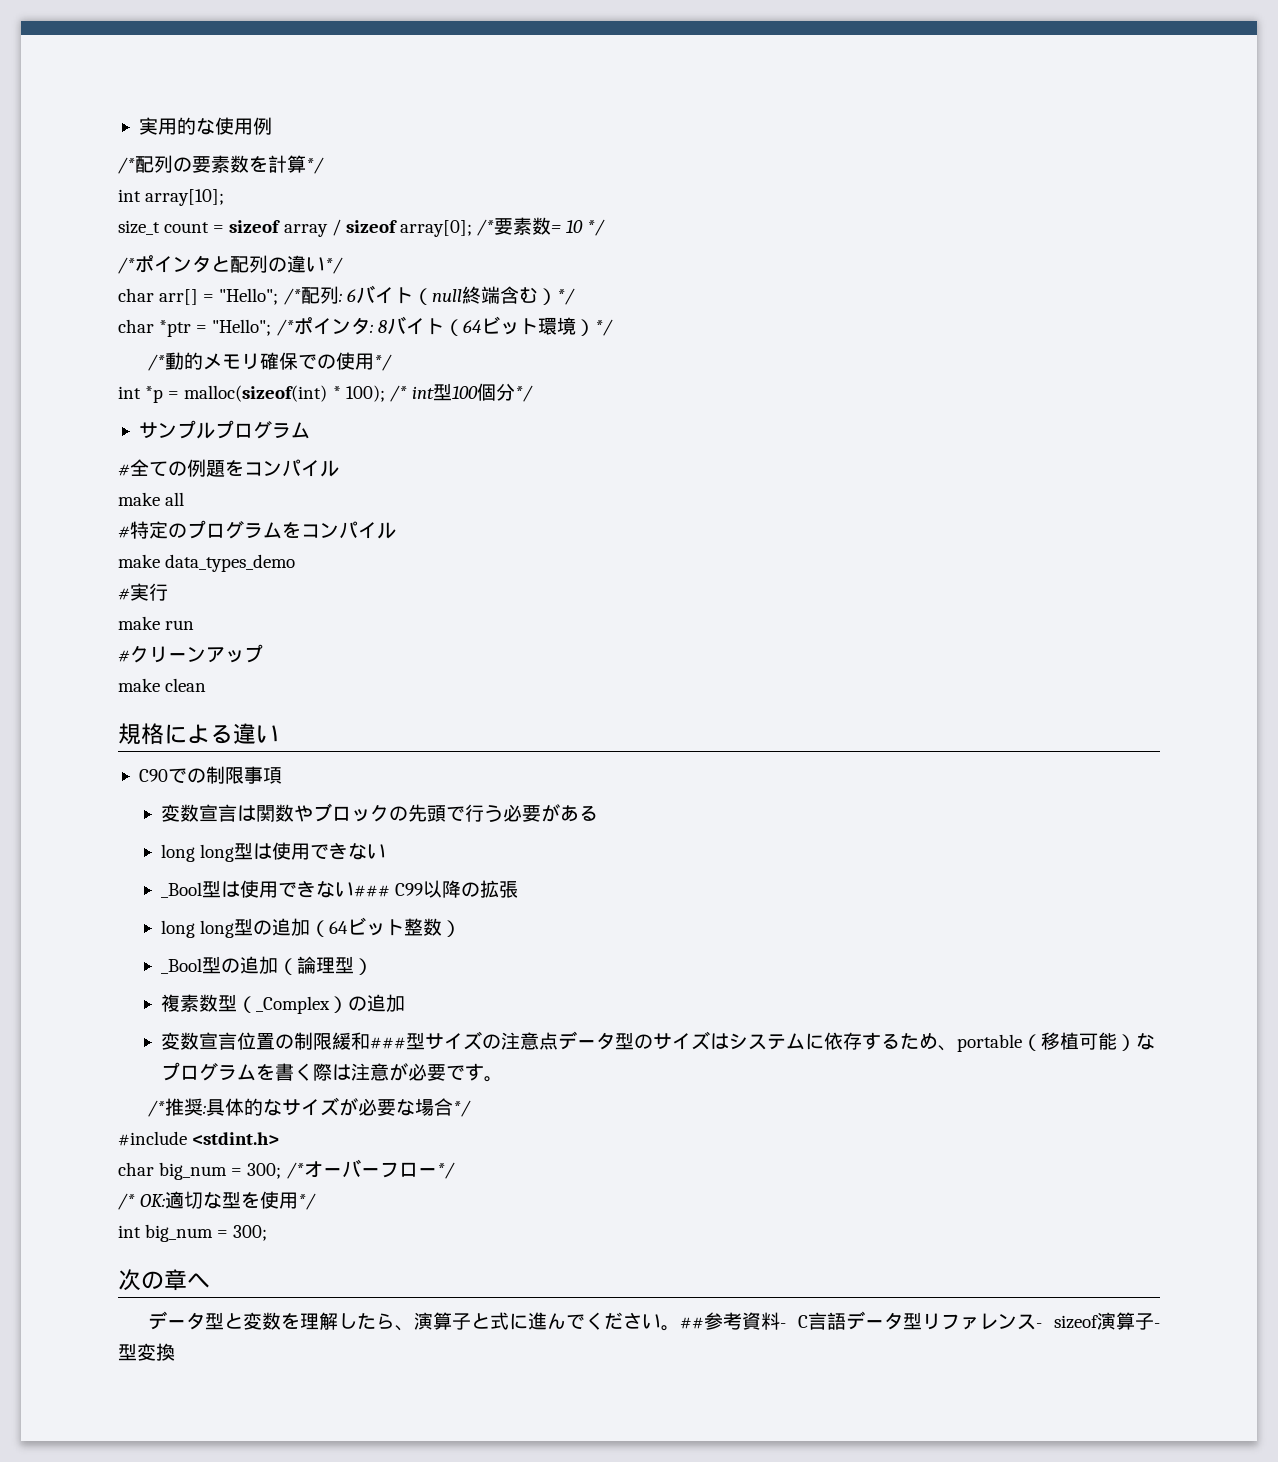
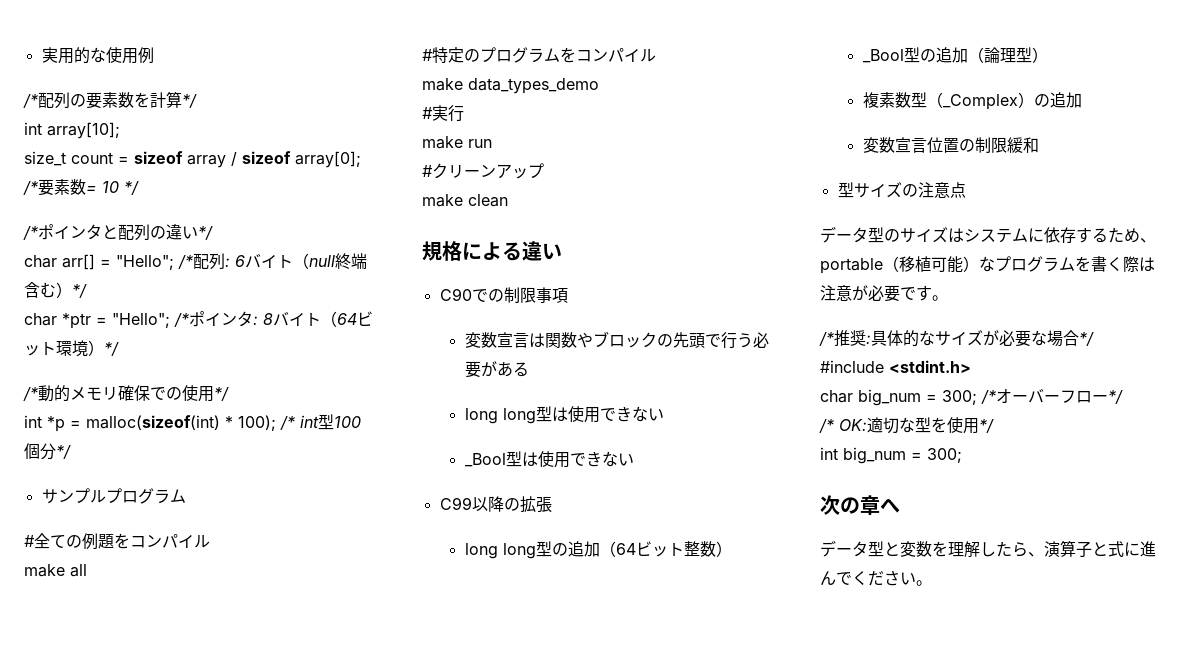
- _Bool型は使用できない### C99以降の拡張
+ _Bool型は使用できない
+ C99以降の拡張
- 変数宣言位置の制限緩和###型サイズの注意点データ型のサイズはシステムに依存するため、portable（移植可能）なプログラムを書く際は注意が必要です。
+ 変数宣言位置の制限緩和
+ 型サイズの注意点
+ データ型のサイズはシステムに依存するため、portable（移植可能）なプログラムを書く際は注意が必要です。
- ##参考資料- C言語データ型リファレンス- sizeof演算子-型変換

